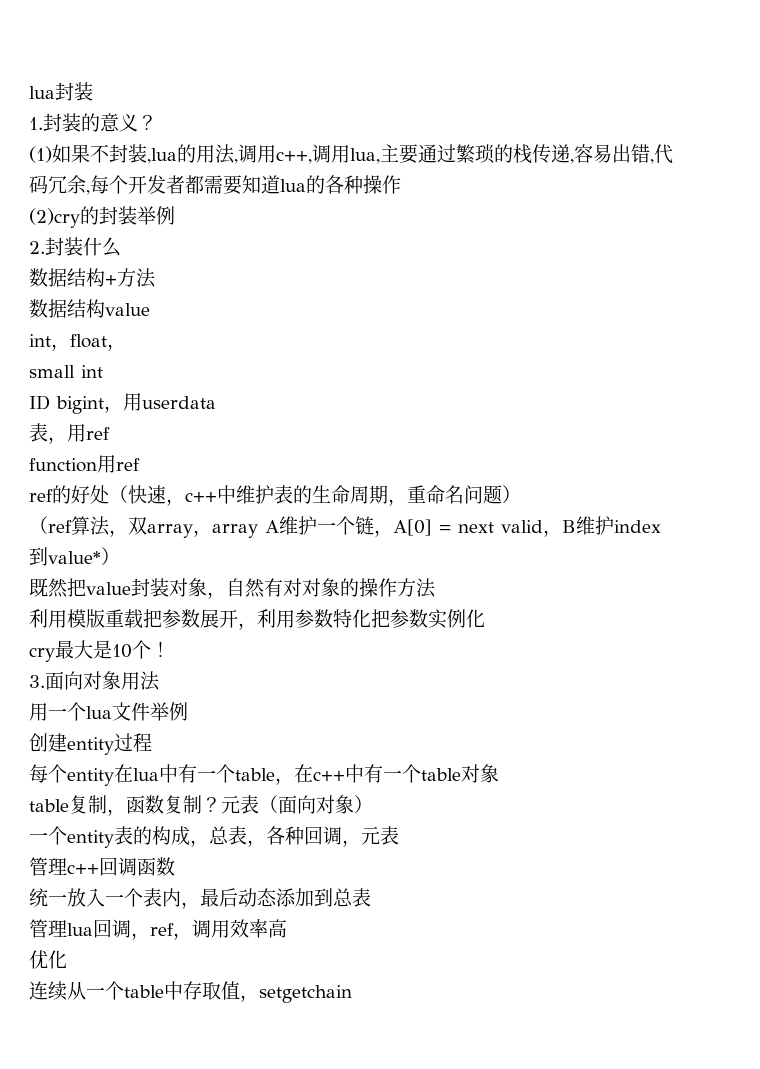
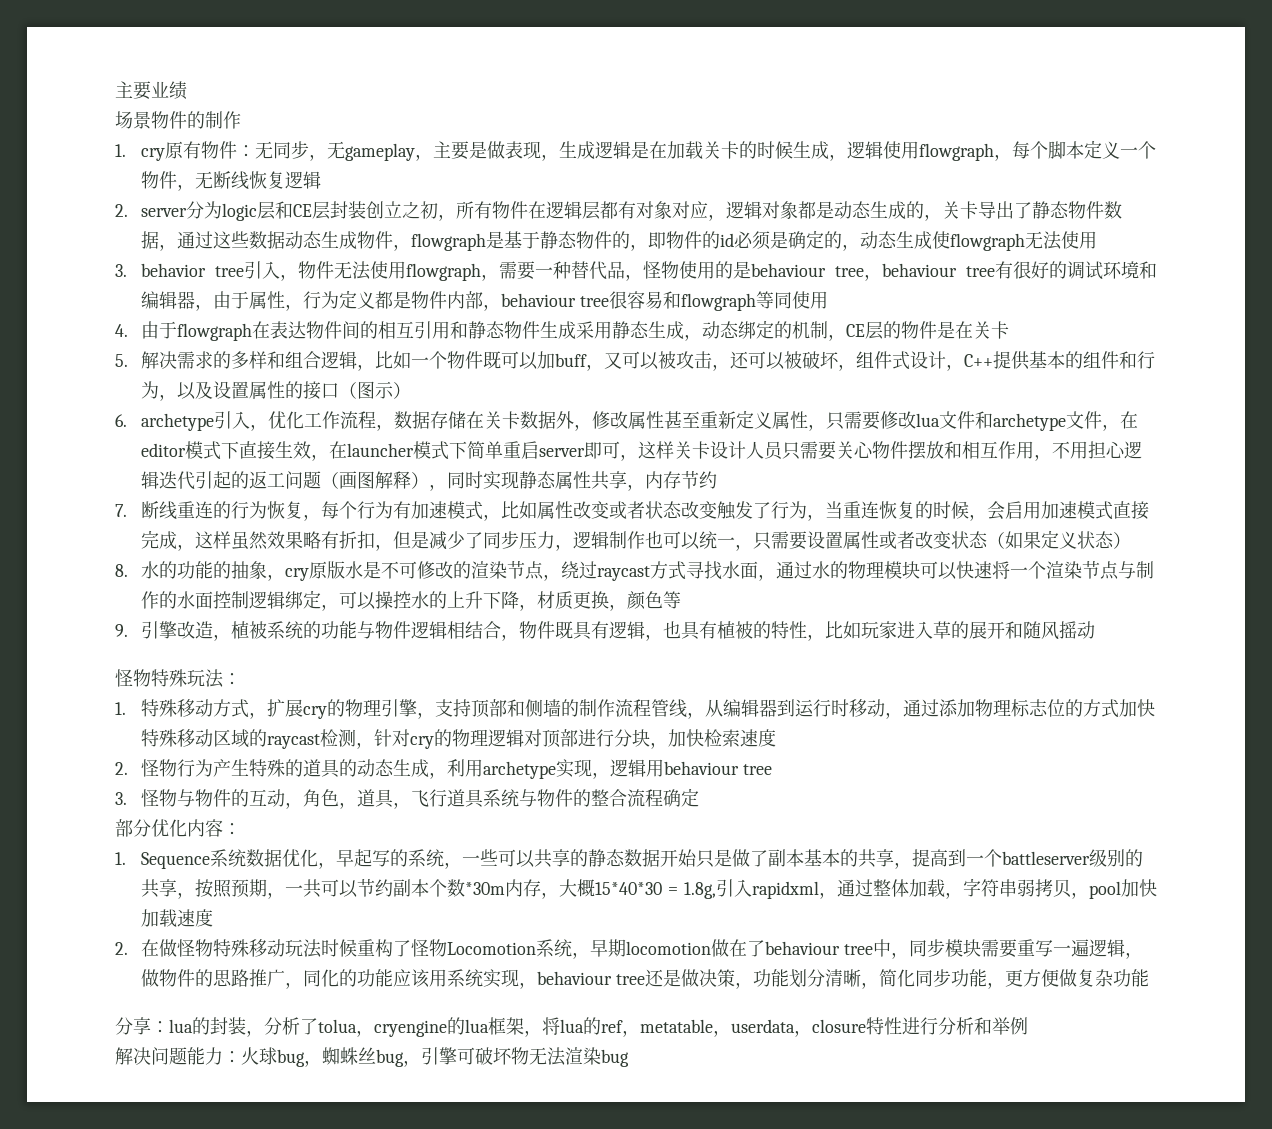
- lua封装
- 1.封装的意义？
- (1)如果不封装,lua的用法,调用c++,调用lua,主要通过繁琐的栈传递,容易出错,代码冗余,每个开发者都需要知道lua的各种操作
- (2)cry的封装举例
- 2.封装什么
- 数据结构+方法
- 数据结构value
- int，float，
- small int
- ID bigint，用userdata
- 表，用ref
- function用ref
- ref的好处（快速，c++中维护表的生命周期，重命名问题）
- （ref算法，双array，array A维护一个链，A[0] = next valid，B维护index到value*）
- 既然把value封装对象，自然有对对象的操作方法
- 利用模版重载把参数展开，利用参数特化把参数实例化
- cry最大是10个！
- 3.面向对象用法
- 用一个lua文件举例
- 创建entity过程
- 每个entity在lua中有一个table，在c++中有一个table对象
- table复制，函数复制？元表（面向对象）
- 一个entity表的构成，总表，各种回调，元表
- 管理c++回调函数
- 统一放入一个表内，最后动态添加到总表
- 管理lua回调，ref，调用效率高
- 优化
- 连续从一个table中存取值，setgetchain
+ 主要业绩
+ 场景物件的制作
+ 1. cry原有物件：无同步，无gameplay，主要是做表现，生成逻辑是在加载关卡的时候生成，逻辑使用flowgraph，每个脚本定义一个物件，无断线恢复逻辑
+ 2. server分为logic层和CE层封装创立之初，所有物件在逻辑层都有对象对应，逻辑对象都是动态生成的，关卡导出了静态物件数据，通过这些数据动态生成物件，flowgraph是基于静态物件的，即物件的id必须是确定的，动态生成使flowgraph无法使用
+ 3. behavior tree引入，物件无法使用flowgraph，需要一种替代品，怪物使用的是behaviour tree，behaviour tree有很好的调试环境和编辑器，由于属性，行为定义都是物件内部，behaviour tree很容易和flowgraph等同使用
+ 4.由于flowgraph在表达物件间的相互引用和静态物件生成采用静态生成，动态绑定的机制，CE层的物件是在关卡
+ 5.解决需求的多样和组合逻辑，比如一个物件既可以加buff，又可以被攻击，还可以被破坏，组件式设计，C++提供基本的组件和行为，以及设置属性的接口（图示）
+ 6. archetype引入，优化工作流程，数据存储在关卡数据外，修改属性甚至重新定义属性，只需要修改lua文件和archetype文件，在editor模式下直接生效，在launcher模式下简单重启server即可，这样关卡设计人员只需要关心物件摆放和相互作用，不用担心逻辑迭代引起的返工问题（画图解释），同时实现静态属性共享，内存节约
+ 7.断线重连的行为恢复，每个行为有加速模式，比如属性改变或者状态改变触发了行为，当重连恢复的时候，会启用加速模式直接完成，这样虽然效果略有折扣，但是减少了同步压力，逻辑制作也可以统一，只需要设置属性或者改变状态（如果定义状态）
+ 8.水的功能的抽象，cry原版水是不可修改的渲染节点，绕过raycast方式寻找水面，通过水的物理模块可以快速将一个渲染节点与制作的水面控制逻辑绑定，可以操控水的上升下降，材质更换，颜色等
+ 9.引擎改造，植被系统的功能与物件逻辑相结合，物件既具有逻辑，也具有植被的特性，比如玩家进入草的展开和随风摇动
+ 怪物特殊玩法：
+ 1.特殊移动方式，扩展cry的物理引擎，支持顶部和侧墙的制作流程管线，从编辑器到运行时移动，通过添加物理标志位的方式加快特殊移动区域的raycast检测，针对cry的物理逻辑对顶部进行分块，加快检索速度
+ 2.怪物行为产生特殊的道具的动态生成，利用archetype实现，逻辑用behaviour tree
+ 3.怪物与物件的互动，角色，道具，飞行道具系统与物件的整合流程确定
+ 部分优化内容：
+ 1. Sequence系统数据优化，早起写的系统，一些可以共享的静态数据开始只是做了副本基本的共享，提高到一个battleserver级别的共享，按照预期，一共可以节约副本个数*30m内存，大概15*40*30 = 1.8g,引入rapidxml，通过整体加载，字符串弱拷贝，pool加快加载速度
+ 2.在做怪物特殊移动玩法时候重构了怪物Locomotion系统，早期locomotion做在了behaviour tree中，同步模块需要重写一遍逻辑，做物件的思路推广，同化的功能应该用系统实现，behaviour tree还是做决策，功能划分清晰，简化同步功能，更方便做复杂功能
+ 分享：lua的封装，分析了tolua，cryengine的lua框架，将lua的ref，metatable，userdata，closure特性进行分析和举例
+ 解决问题能力：火球bug，蜘蛛丝bug，引擎可破坏物无法渲染bug

